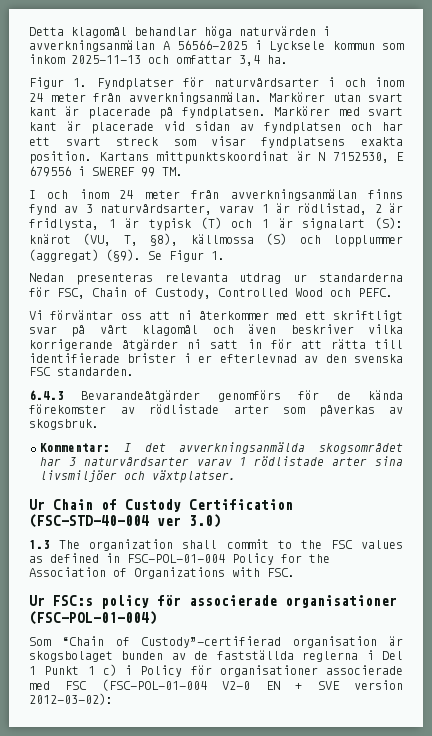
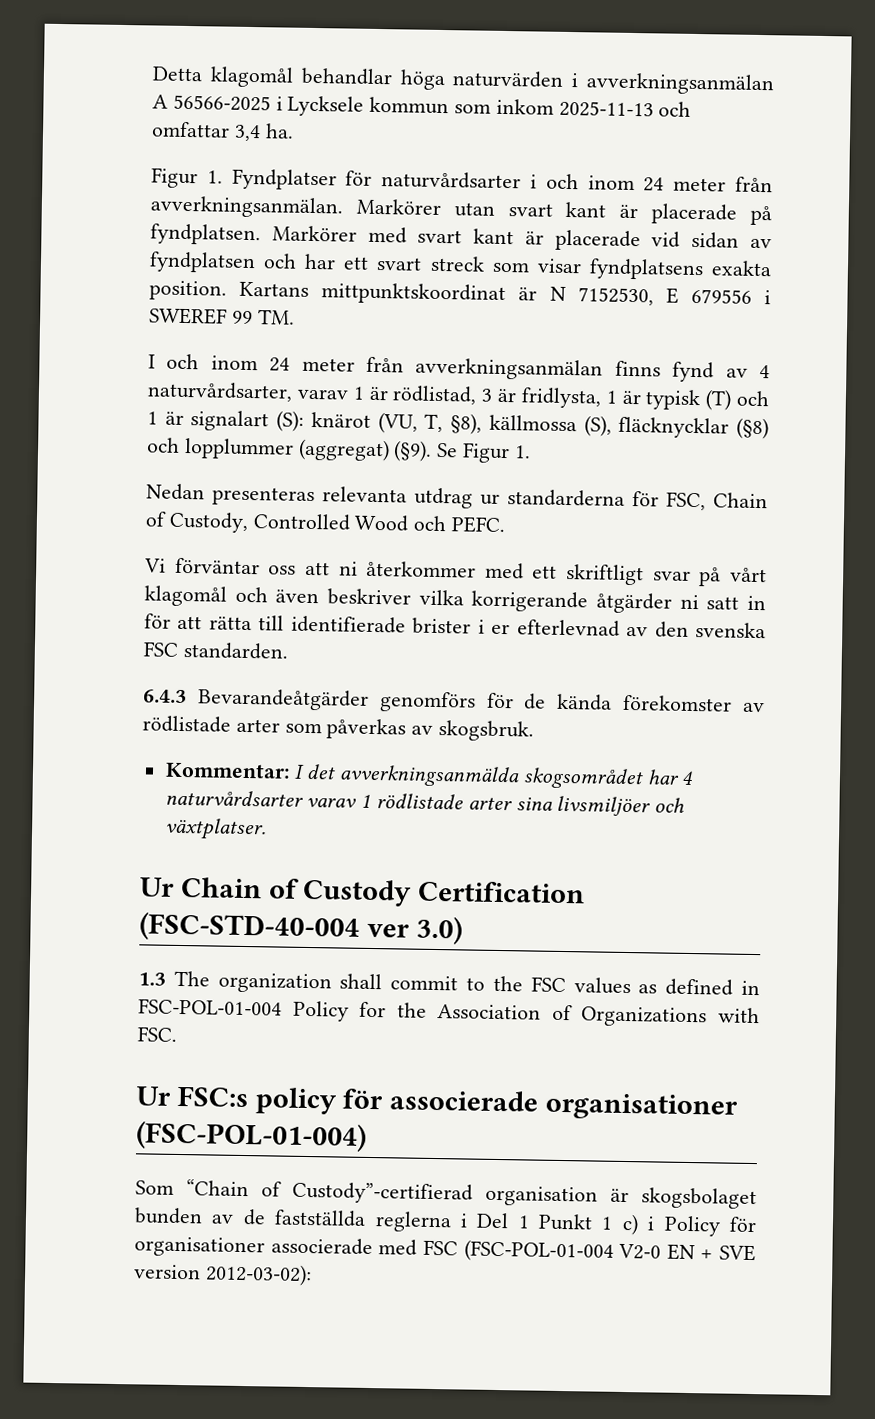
- I och inom 24 meter från avverkningsanmälan finns fynd av 3 naturvårdsarter, varav 1 är rödlistad, 2 är fridlysta, 1 är typisk (T) och 1 är signalart (S): knärot (VU, T, §8), källmossa (S) och lopplummer (aggregat) (§9).
+ I och inom 24 meter från avverkningsanmälan finns fynd av 4 naturvårdsarter, varav 1 är rödlistad, 3 är fridlysta, 1 är typisk (T) och 1 är signalart (S): knärot (VU, T, §8), källmossa (S), fläcknycklar (§8) och lopplummer (aggregat) (§9).
- Kommentar: I det avverkningsanmälda skogsområdet har 3 naturvårdsarter varav 1 rödlistade arter sina livsmiljöer och växtplatser.
+ Kommentar: I det avverkningsanmälda skogsområdet har 4 naturvårdsarter varav 1 rödlistade arter sina livsmiljöer och växtplatser.

